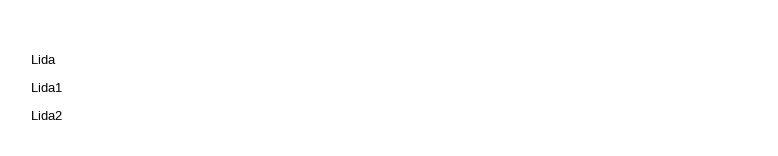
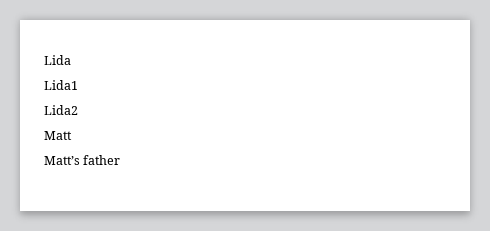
+ Matt
+ Matt’s father

